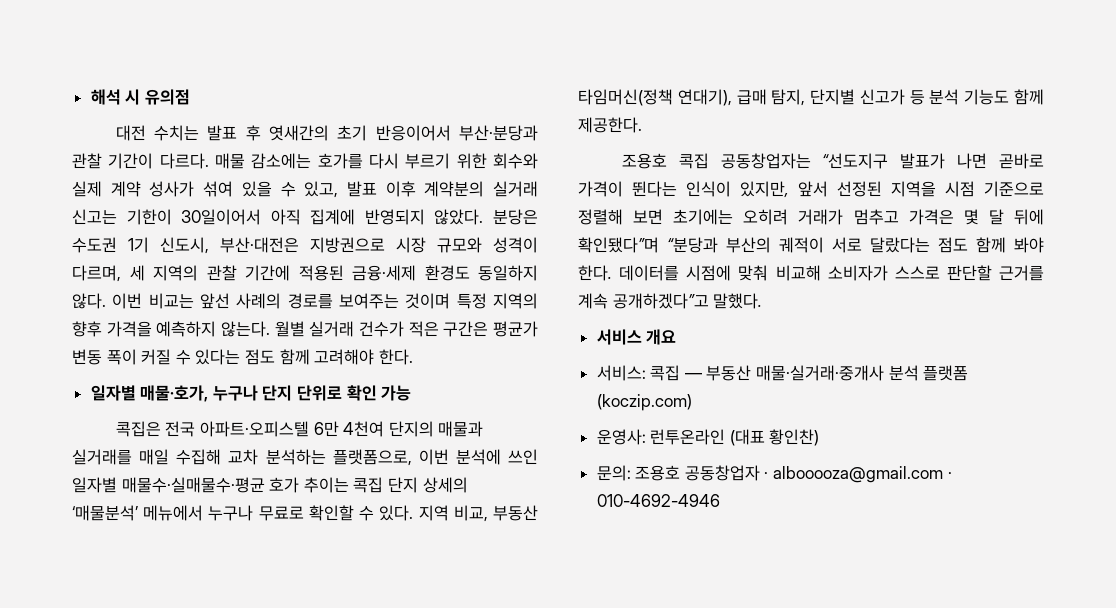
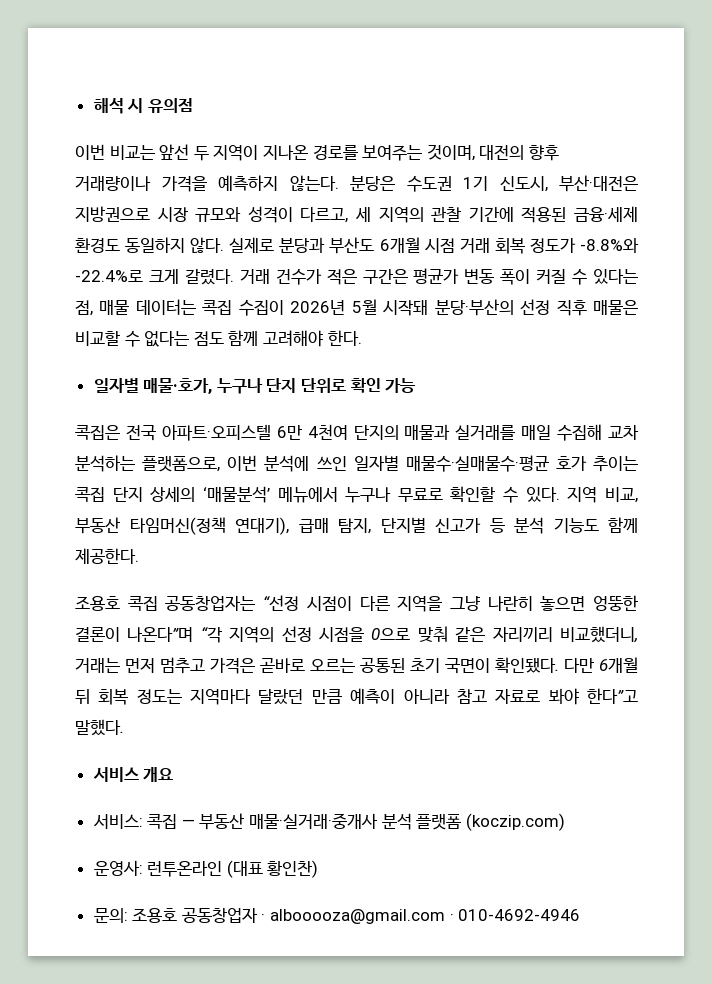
- 대전 수치는 발표 후 엿새간의 초기 반응이어서 부산·분당과 관찰 기간이 다르다. 매물 감소에는 호가를 다시 부르기 위한 회수와 실제 계약 성사가 섞여 있을 수 있고, 발표 이후 계약분의 실거래 신고는 기한이 30일이어서 아직 집계에 반영되지 않았다.
+ 이번 비교는 앞선 두 지역이 지나온 경로를 보여주는 것이며, 대전의 향후 거래량이나 가격을 예측하지 않는다.
- 분당은 수도권 1기 신도시, 부산·대전은 지방권으로 시장 규모와 성격이 다르며, 세 지역의 관찰 기간에 적용된 금융·세제 환경도 동일하지 않다.
+ 분당은 수도권 1기 신도시, 부산·대전은 지방권으로 시장 규모와 성격이 다르고, 세 지역의 관찰 기간에 적용된 금융·세제 환경도 동일하지 않다.
- 이번 비교는 앞선 사례의 경로를 보여주는 것이며 특정 지역의 향후 가격을 예측하지 않는다. 월별 실거래 건수가 적은 구간은 평균가 변동 폭이 커질 수 있다는 점도 함께 고려해야 한다.
+ 실제로 분당과 부산도 6개월 시점 거래 회복 정도가 -8.8%와 -22.4%로 크게 갈렸다. 거래 건수가 적은 구간은 평균가 변동 폭이 커질 수 있다는 점, 매물 데이터는 콕집 수집이 2026년 5월 시작돼 분당·부산의 선정 직후 매물은 비교할 수 없다는 점도 함께 고려해야 한다.
- 조용호 콕집 공동창업자는 “선도지구 발표가 나면 곧바로 가격이 뛴다는 인식이 있지만, 앞서 선정된 지역을 시점 기준으로 정렬해 보면 초기에는 오히려 거래가 멈추고 가격은 몇 달 뒤에 확인됐다”며 “분당과 부산의 궤적이 서로 달랐다는 점도 함께 봐야 한다. 데이터를 시점에 맞춰 비교해 소비자가 스스로 판단할 근거를 계속 공개하겠다”고 말했다.
+ 조용호 콕집 공동창업자는 “선정 시점이 다른 지역을 그냥 나란히 놓으면 엉뚱한 결론이 나온다”며 “각 지역의 선정 시점을 0으로 맞춰 같은 자리끼리 비교했더니, 거래는 먼저 멈추고 가격은 곧바로 오르는 공통된 초기 국면이 확인됐다. 다만 6개월 뒤 회복 정도는 지역마다 달랐던 만큼 예측이 아니라 참고 자료로 봐야 한다”고 말했다.

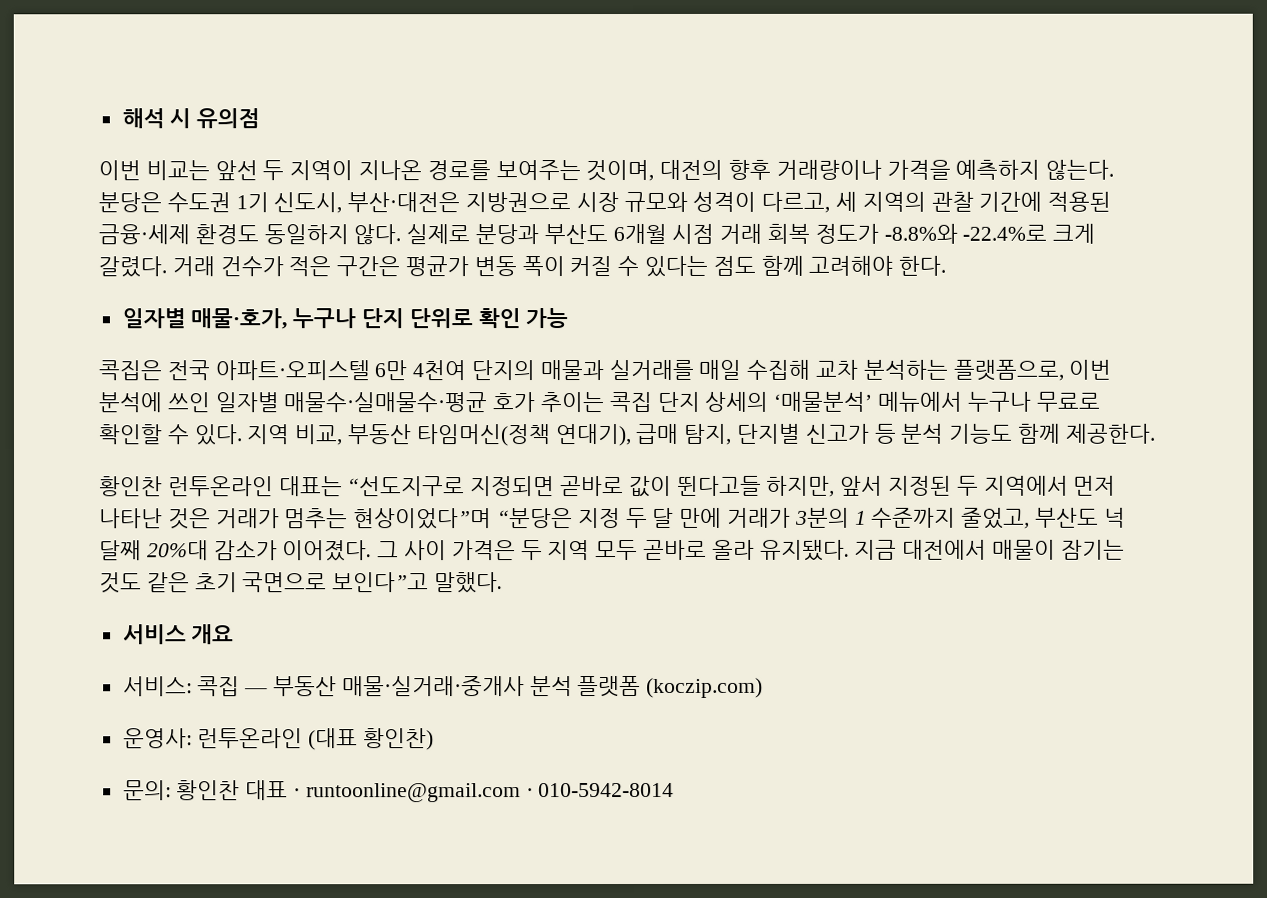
- 거래 건수가 적은 구간은 평균가 변동 폭이 커질 수 있다는 점, 매물 데이터는 콕집 수집이 2026년 5월 시작돼 분당·부산의 선정 직후 매물은 비교할 수 없다는 점도 함께 고려해야 한다.
+ 거래 건수가 적은 구간은 평균가 변동 폭이 커질 수 있다는 점도 함께 고려해야 한다.
- 조용호 콕집 공동창업자는 “선정 시점이 다른 지역을 그냥 나란히 놓으면 엉뚱한 결론이 나온다”며 “각 지역의 선정 시점을 0으로 맞춰 같은 자리끼리 비교했더니, 거래는 먼저 멈추고 가격은 곧바로 오르는 공통된 초기 국면이 확인됐다. 다만 6개월 뒤 회복 정도는 지역마다 달랐던 만큼 예측이 아니라 참고 자료로 봐야 한다”고 말했다.
+ 황인찬 런투온라인 대표는 “선도지구로 지정되면 곧바로 값이 뛴다고들 하지만, 앞서 지정된 두 지역에서 먼저 나타난 것은 거래가 멈추는 현상이었다”며 “분당은 지정 두 달 만에 거래가 3분의 1 수준까지 줄었고, 부산도 넉 달째 20%대 감소가 이어졌다. 그 사이 가격은 두 지역 모두 곧바로 올라 유지됐다. 지금 대전에서 매물이 잠기는 것도 같은 초기 국면으로 보인다”고 말했다.
- 문의: 조용호 공동창업자 · albooooza@gmail.com · 010-4692-4946
+ 문의: 황인찬 대표 · runtoonline@gmail.com · 010-5942-8014

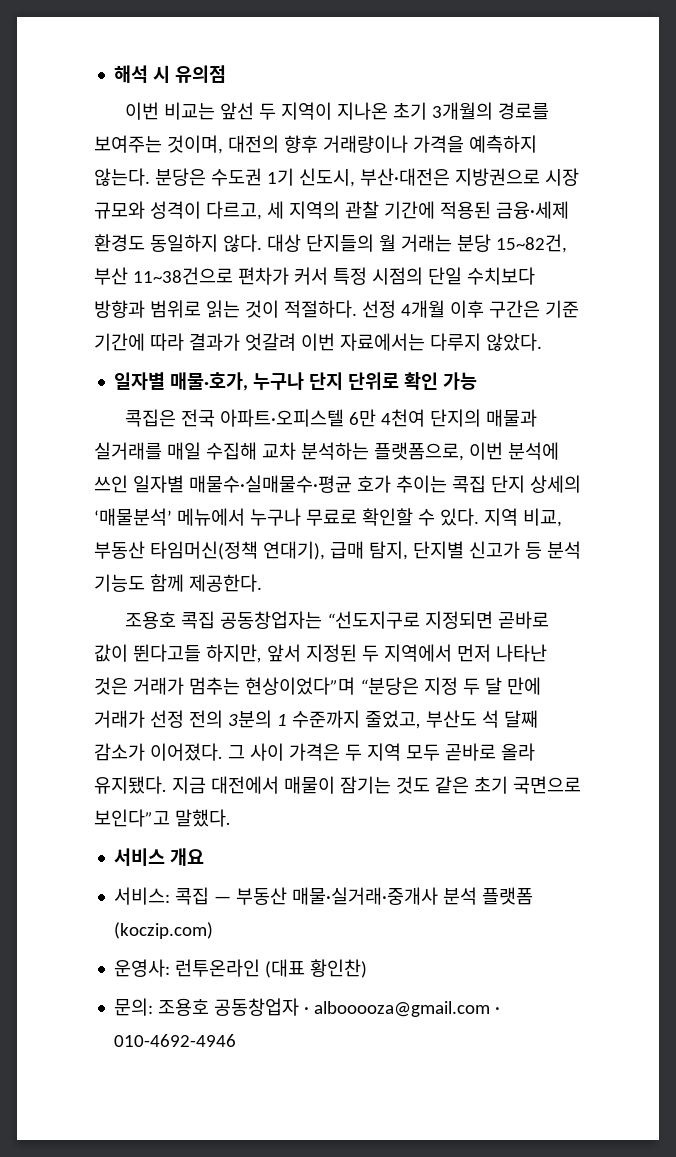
- 이번 비교는 앞선 두 지역이 지나온 경로를 보여주는 것이며, 대전의 향후 거래량이나 가격을 예측하지 않는다.
+ 이번 비교는 앞선 두 지역이 지나온 초기 3개월의 경로를 보여주는 것이며, 대전의 향후 거래량이나 가격을 예측하지 않는다.
- 실제로 분당과 부산도 6개월 시점 거래 회복 정도가 -8.8%와 -22.4%로 크게 갈렸다. 거래 건수가 적은 구간은 평균가 변동 폭이 커질 수 있다는 점도 함께 고려해야 한다.
+ 대상 단지들의 월 거래는 분당 15~82건, 부산 11~38건으로 편차가 커서 특정 시점의 단일 수치보다 방향과 범위로 읽는 것이 적절하다. 선정 4개월 이후 구간은 기준 기간에 따라 결과가 엇갈려 이번 자료에서는 다루지 않았다.
- 황인찬 런투온라인 대표는 “선도지구로 지정되면 곧바로 값이 뛴다고들 하지만, 앞서 지정된 두 지역에서 먼저 나타난 것은 거래가 멈추는 현상이었다”며 “분당은 지정 두 달 만에 거래가 3분의 1 수준까지 줄었고, 부산도 넉 달째 20%대 감소가 이어졌다.
+ 조용호 콕집 공동창업자는 “선도지구로 지정되면 곧바로 값이 뛴다고들 하지만, 앞서 지정된 두 지역에서 먼저 나타난 것은 거래가 멈추는 현상이었다”며 “분당은 지정 두 달 만에 거래가 선정 전의 3분의 1 수준까지 줄었고, 부산도 석 달째 감소가 이어졌다.
- 문의: 황인찬 대표 · runtoonline@gmail.com · 010-5942-8014
+ 문의: 조용호 공동창업자 · albooooza@gmail.com · 010-4692-4946

